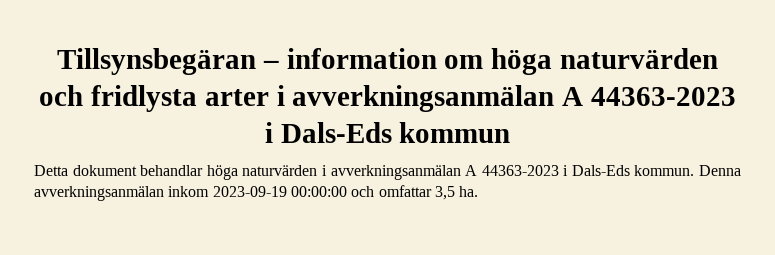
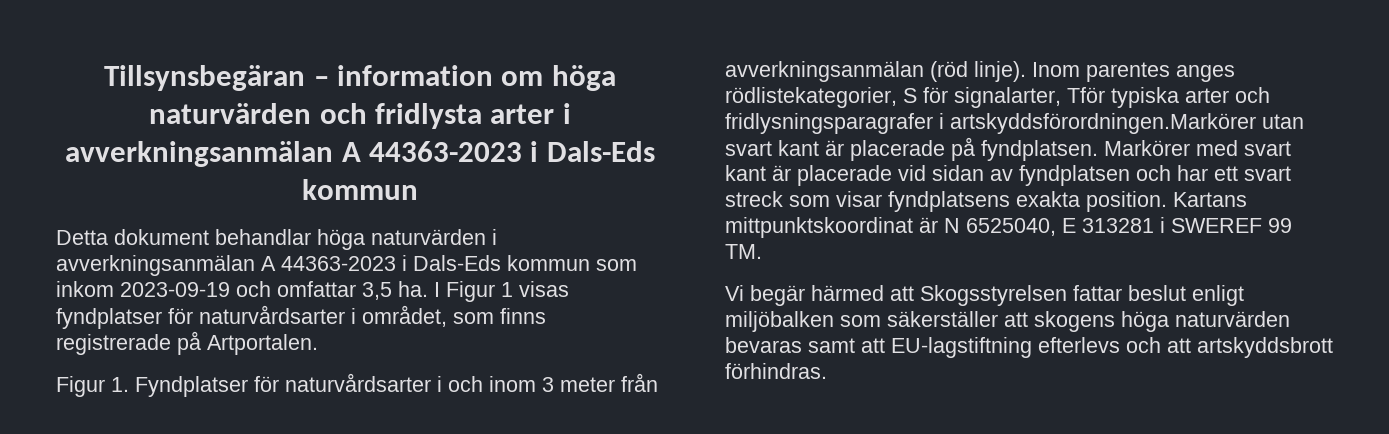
- Detta dokument behandlar höga naturvärden i avverkningsanmälan A 44363-2023 i Dals-Eds kommun. Denna avverkningsanmälan inkom 2023-09-19 00:00:00 och omfattar 3,5 ha.
+ Detta dokument behandlar höga naturvärden i avverkningsanmälan A 44363-2023 i Dals-Eds kommun som inkom 2023-09-19 och omfattar 3,5 ha.
+ I Figur 1 visas fyndplatser för naturvårdsarter i området, som finns registrerade på Artportalen.
+ Figur 1. Fyndplatser för naturvårdsarter i och inom 3 meter från avverkningsanmälan (röd linje). Inom parentes anges rödlistekategorier, S för signalarter, Tför typiska arter och fridlysningsparagrafer i artskyddsförordningen.Markörer utan svart kant är placerade på fyndplatsen. Markörer med svart kant är placerade vid sidan av fyndplatsen och har ett svart streck som visar fyndplatsens exakta position. Kartans mittpunktskoordinat är N 6525040, E 313281 i SWEREF 99 TM.
+ Vi begär härmed att Skogsstyrelsen fattar beslut enligt miljöbalken som säkerställer att skogens höga naturvärden bevaras samt att EU-lagstiftning efterlevs och att artskyddsbrott förhindras.

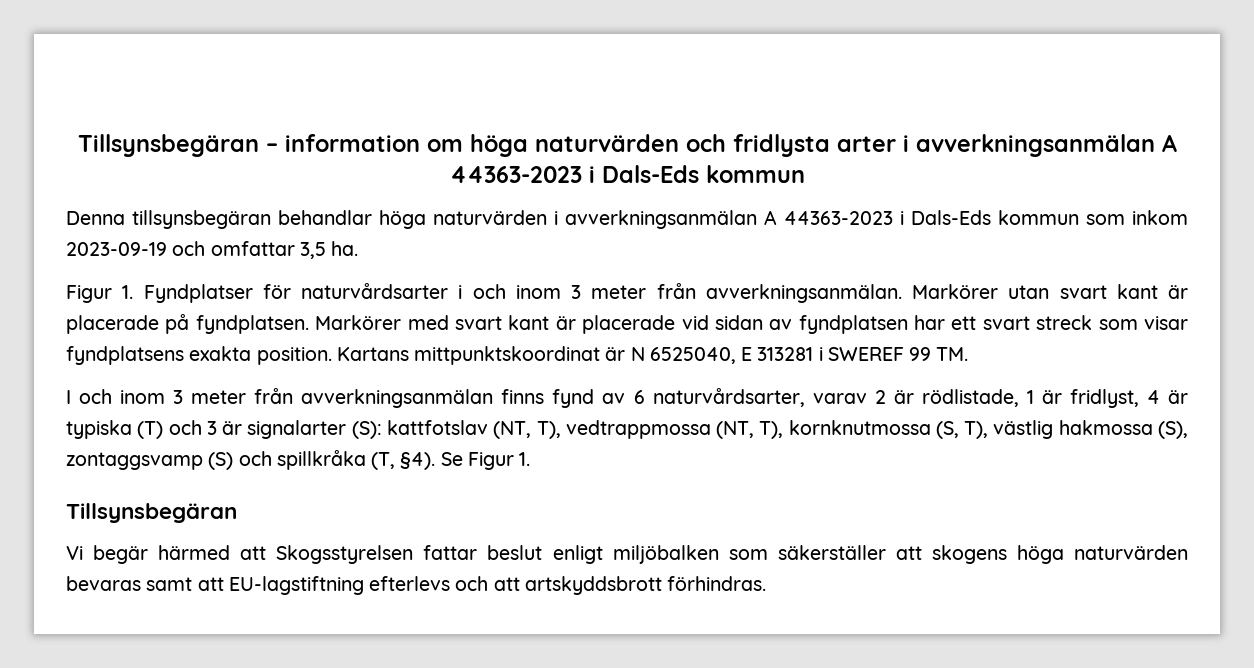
- Detta dokument behandlar höga naturvärden i avverkningsanmälan A 44363-2023 i Dals-Eds kommun som inkom 2023-09-19 och omfattar 3,5 ha. I Figur 1 visas fyndplatser för naturvårdsarter i området, som finns registrerade på Artportalen.
+ Denna tillsynsbegäran behandlar höga naturvärden i avverkningsanmälan A 44363-2023 i Dals-Eds kommun som inkom 2023-09-19 och omfattar 3,5 ha.
- Figur 1. Fyndplatser för naturvårdsarter i och inom 3 meter från avverkningsanmälan (röd linje). Inom parentes anges rödlistekategorier, S för signalarter, Tför typiska arter och fridlysningsparagrafer i artskyddsförordningen.Markörer utan svart kant är placerade på fyndplatsen.
+ Figur 1. Fyndplatser för naturvårdsarter i och inom 3 meter från avverkningsanmälan. Markörer utan svart kant är placerade på fyndplatsen.
- Markörer med svart kant är placerade vid sidan av fyndplatsen och har ett svart streck som visar fyndplatsens exakta position.
+ Markörer med svart kant är placerade vid sidan av fyndplatsen har ett svart streck som visar fyndplatsens exakta position.
+ I och inom 3 meter från avverkningsanmälan finns fynd av 6 naturvårdsarter, varav 2 är rödlistade, 1 är fridlyst, 4 är typiska (T) och 3 är signalarter (S): kattfotslav (NT, T), vedtrappmossa (NT, T), kornknutmossa (S, T), västlig hakmossa (S), zontaggsvamp (S) och spillkråka (T, §4). Se Figur 1.
+ Tillsynsbegäran

